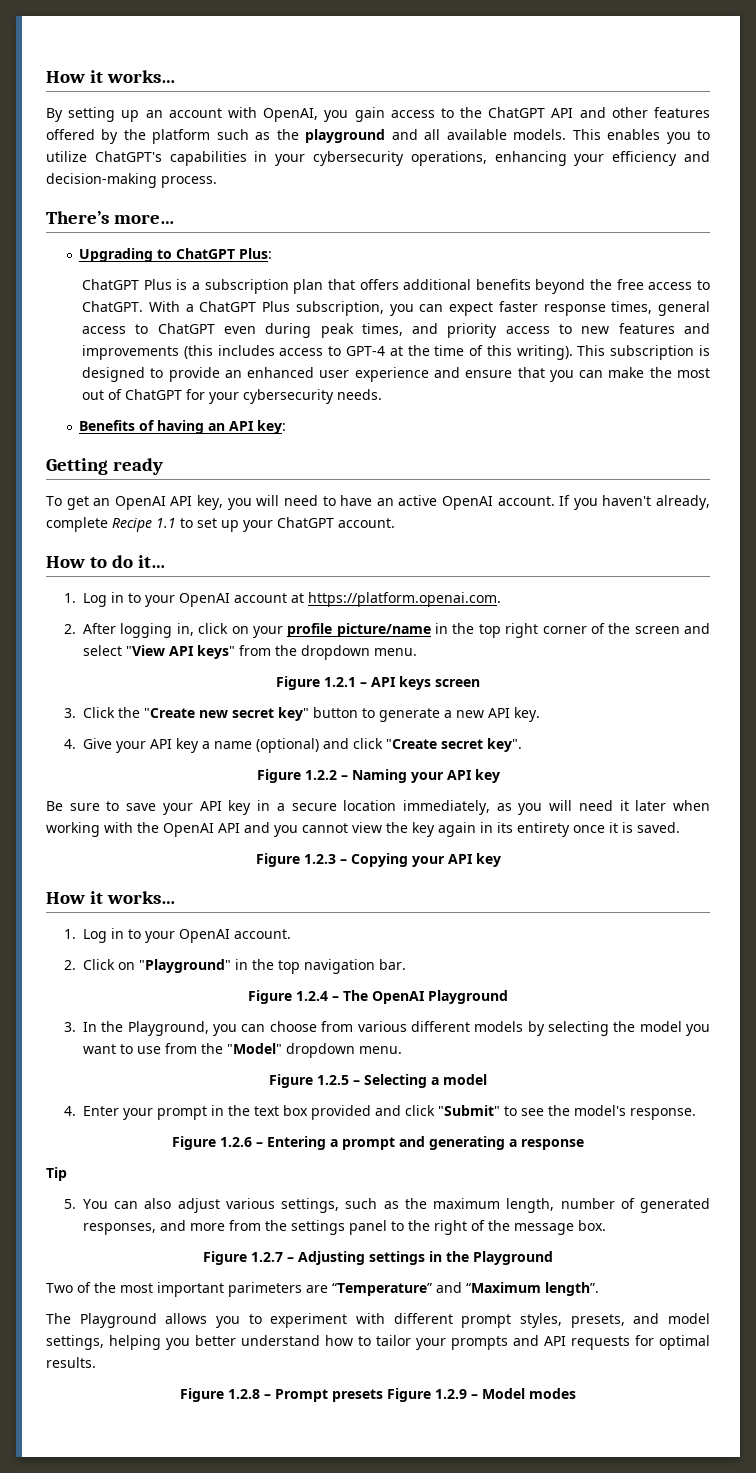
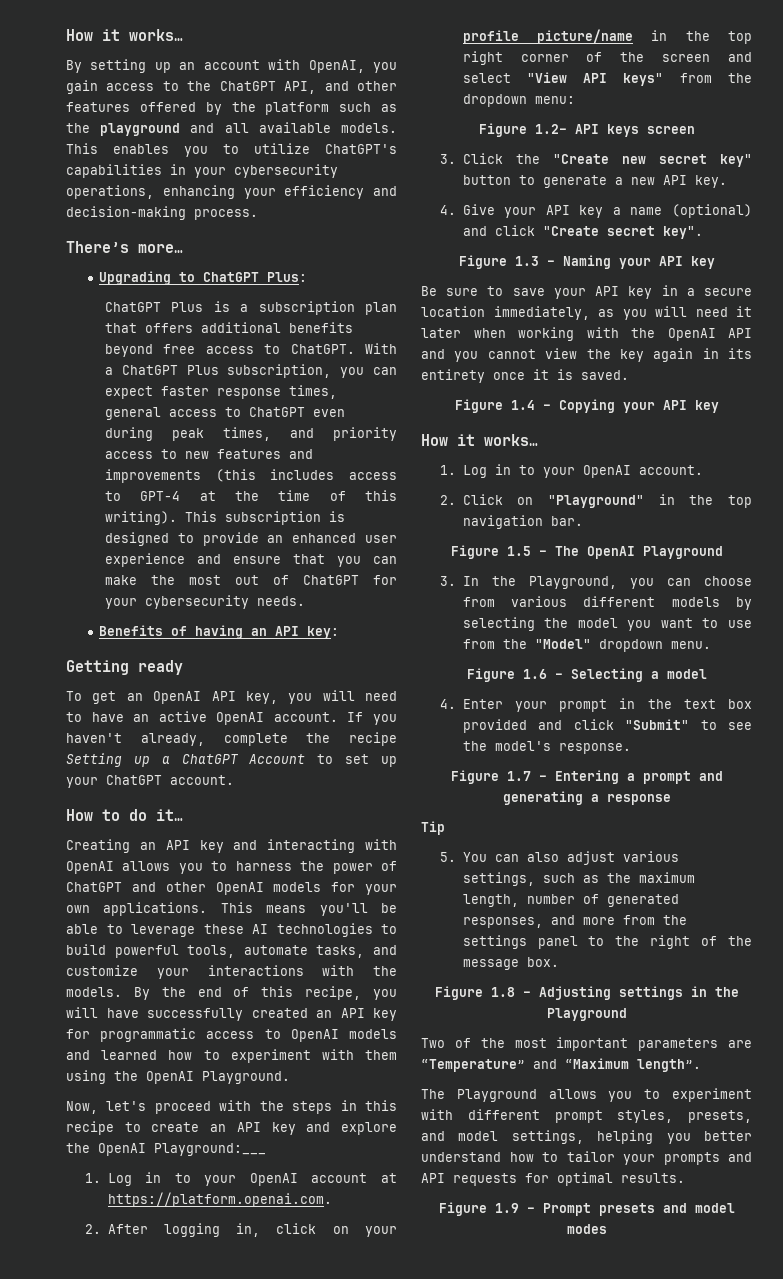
- By setting up an account with OpenAI, you gain access to the ChatGPT API and other features offered by the platform such as the playground and all available models.
+ By setting up an account with OpenAI, you gain access to the ChatGPT API, and other features offered by the platform such as the playground and all available models.
- ChatGPT Plus is a subscription plan that offers additional benefits beyond the free access to ChatGPT.
+ ChatGPT Plus is a subscription plan that offers additional benefits beyond free access to ChatGPT.
- If you haven't already, complete Recipe 1.1 to set up your ChatGPT account.
+ If you haven't already, complete the recipe Setting up a ChatGPT Account to set up your ChatGPT account.
+ Creating an API key and interacting with OpenAI allows you to harness the power of ChatGPT and other OpenAI models for your own applications. This means you'll be able to leverage these AI technologies to build powerful tools, automate tasks, and customize your interactions with the models. By the end of this recipe, you will have successfully created an API key for programmatic access to OpenAI models and learned how to experiment with them using the OpenAI Playground.
+ Now, let's proceed with the steps in this recipe to create an API key and explore the OpenAI Playground:___
- 2. After logging in, click on your profile picture/name in the top right corner of the screen and select "View API keys" from the dropdown menu.
- Figure 1.2.1 – API keys screen
+ 2. After logging in, click on your profile picture/name in the top right corner of the screen and select "View API keys" from the dropdown menu:
+ Figure 1.2– API keys screen
- Figure 1.2.2 – Naming your API key
+ Figure 1.3 – Naming your API key
- Figure 1.2.3 – Copying your API key
+ Figure 1.4 – Copying your API key
- Figure 1.2.4 – The OpenAI Playground
+ Figure 1.5 – The OpenAI Playground
- Figure 1.2.5 – Selecting a model
+ Figure 1.6 – Selecting a model
- Figure 1.2.6 – Entering a prompt and generating a response
+ Figure 1.7 – Entering a prompt and generating a response
- Figure 1.2.7 – Adjusting settings in the Playground
+ Figure 1.8 – Adjusting settings in the Playground
- Two of the most important parimeters are “Temperature” and “Maximum length”.
+ Two of the most important parameters are “Temperature” and “Maximum length”.
- Figure 1.2.8 – Prompt presets Figure 1.2.9 – Model modes
+ Figure 1.9 – Prompt presets and model modes

